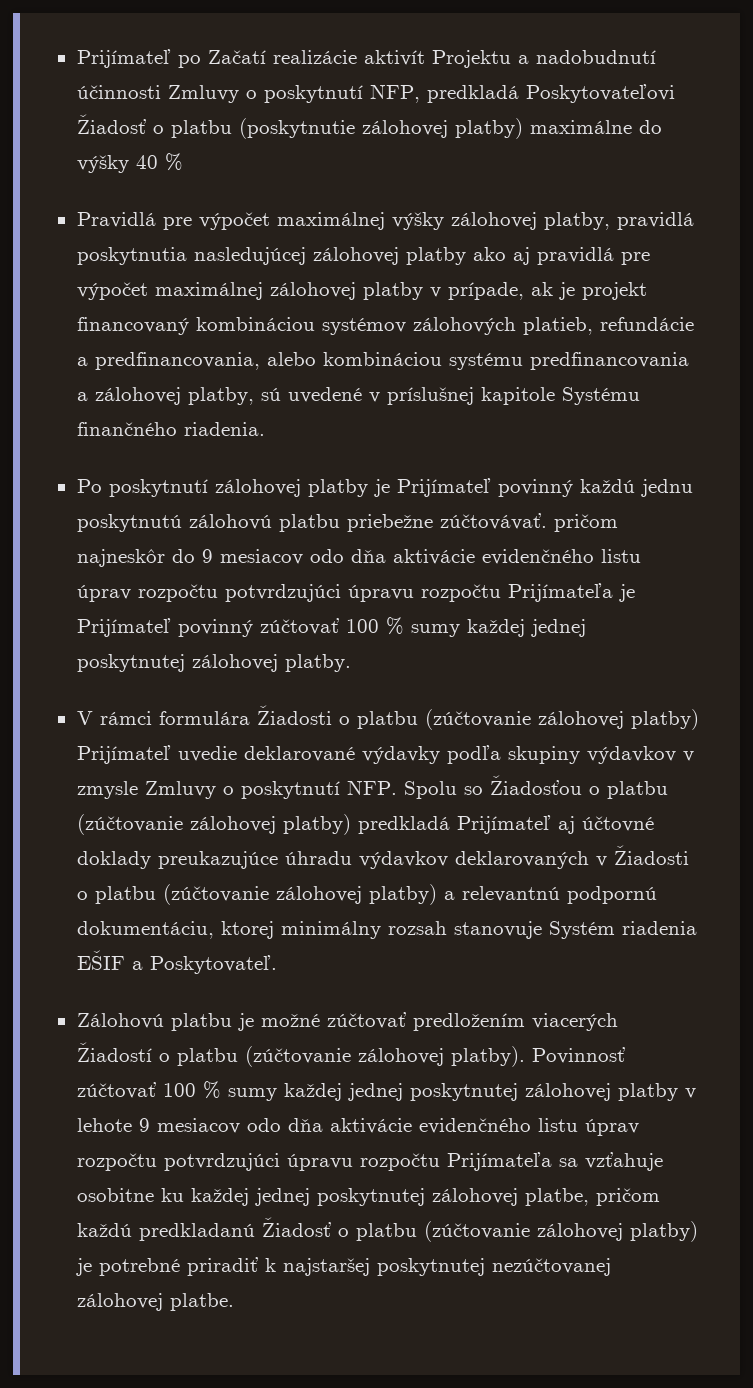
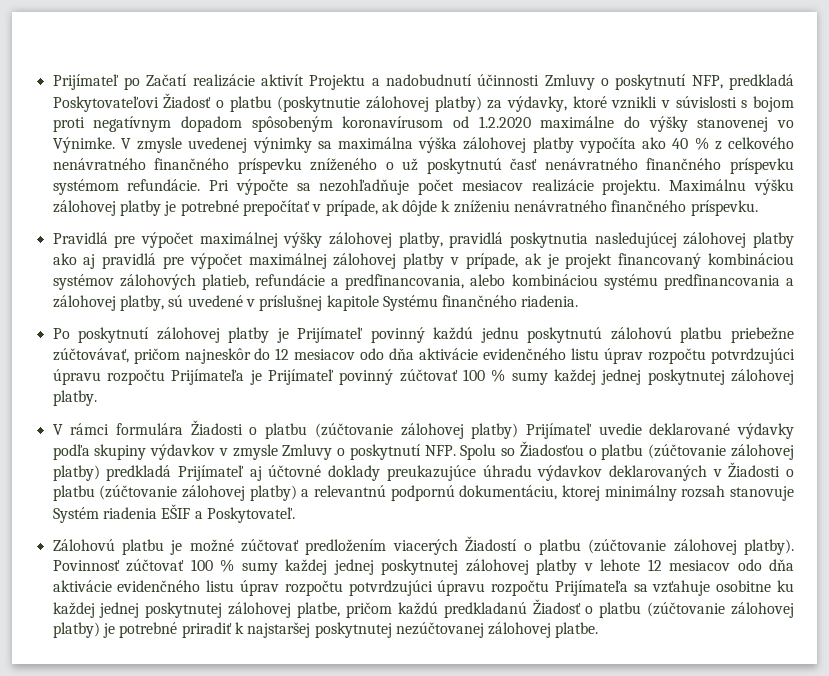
- Prijímateľ po Začatí realizácie aktivít Projektu a nadobudnutí účinnosti Zmluvy o poskytnutí NFP, predkladá Poskytovateľovi Žiadosť o platbu (poskytnutie zálohovej platby) maximálne do výšky 40 %
+ Prijímateľ po Začatí realizácie aktivít Projektu a nadobudnutí účinnosti Zmluvy o poskytnutí NFP, predkladá Poskytovateľovi Žiadosť o platbu (poskytnutie zálohovej platby) za výdavky, ktoré vznikli v súvislosti s bojom proti negatívnym dopadom spôsobeným koronavírusom od 1.2.2020 maximálne do výšky stanovenej vo Výnimke. V zmysle uvedenej výnimky sa maximálna výška zálohovej platby vypočíta ako 40 % z celkového nenávratného finančného príspevku zníženého o už poskytnutú časť nenávratného finančného príspevku systémom refundácie. Pri výpočte sa nezohľadňuje počet mesiacov realizácie projektu. Maximálnu výšku zálohovej platby je potrebné prepočítať v prípade, ak dôjde k zníženiu nenávratného finančného príspevku.
- Po poskytnutí zálohovej platby je Prijímateľ povinný každú jednu poskytnutú zálohovú platbu priebežne zúčtovávať. pričom najneskôr do 9 mesiacov odo dňa aktivácie evidenčného listu úprav rozpočtu potvrdzujúci úpravu rozpočtu Prijímateľa je Prijímateľ povinný zúčtovať 100 % sumy každej jednej poskytnutej zálohovej platby.
+ Po poskytnutí zálohovej platby je Prijímateľ povinný každú jednu poskytnutú zálohovú platbu priebežne zúčtovávať, pričom najneskôr do 12 mesiacov odo dňa aktivácie evidenčného listu úprav rozpočtu potvrdzujúci úpravu rozpočtu Prijímateľa je Prijímateľ povinný zúčtovať 100 % sumy každej jednej poskytnutej zálohovej platby.
- Povinnosť zúčtovať 100 % sumy každej jednej poskytnutej zálohovej platby v lehote 9 mesiacov odo dňa aktivácie evidenčného listu úprav rozpočtu potvrdzujúci úpravu rozpočtu Prijímateľa sa vzťahuje osobitne ku každej jednej poskytnutej zálohovej platbe, pričom každú predkladanú Žiadosť o platbu (zúčtovanie zálohovej platby) je potrebné priradiť k najstaršej poskytnutej nezúčtovanej zálohovej platbe.
+ Povinnosť zúčtovať 100 % sumy každej jednej poskytnutej zálohovej platby v lehote 12 mesiacov odo dňa aktivácie evidenčného listu úprav rozpočtu potvrdzujúci úpravu rozpočtu Prijímateľa sa vzťahuje osobitne ku každej jednej poskytnutej zálohovej platbe, pričom každú predkladanú Žiadosť o platbu (zúčtovanie zálohovej platby) je potrebné priradiť k najstaršej poskytnutej nezúčtovanej zálohovej platbe.

